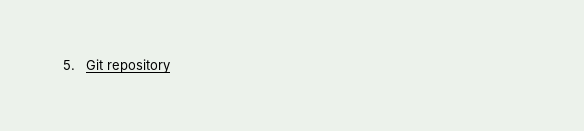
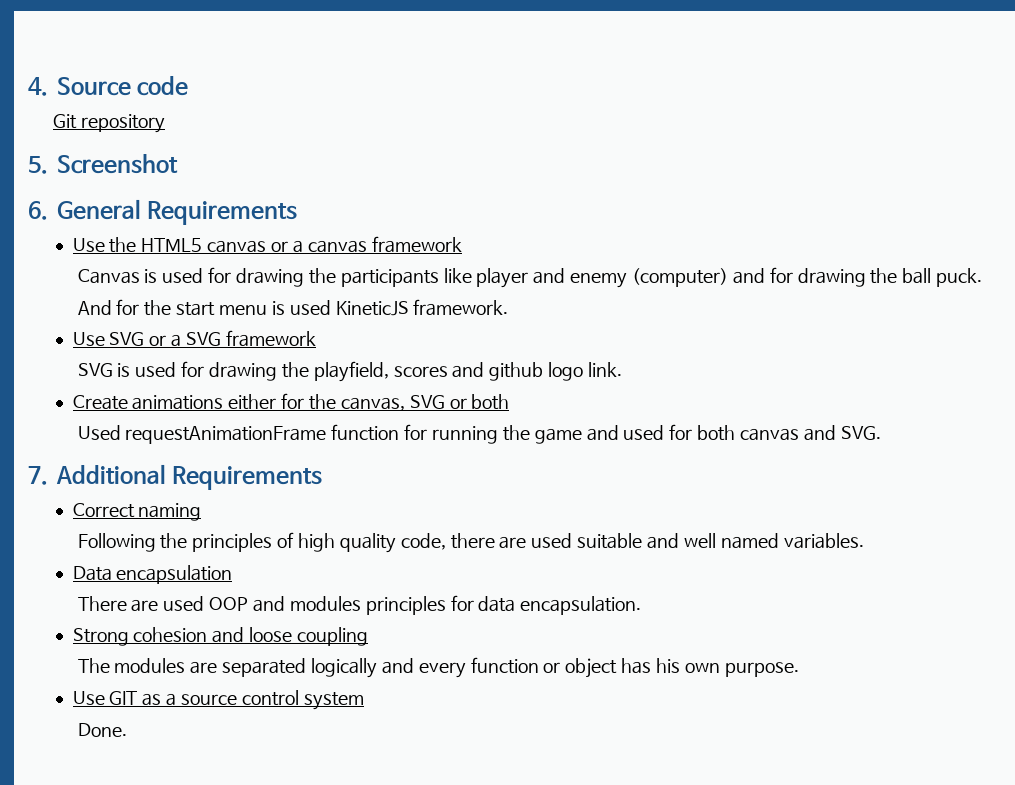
- 5. Git repository
+ 4. Source code
+ Git repository
+ 5. Screenshot
+ 6. General Requirements
+ Use the HTML5 canvas or a canvas framework
+ Canvas is used for drawing the participants like player and enemy (computer) and for drawing the ball puck.
+ And for the start menu is used KineticJS framework.
+ Use SVG or a SVG framework
+ SVG is used for drawing the playfield, scores and github logo link.
+ Create animations either for the canvas, SVG or both
+ Used requestAnimationFrame function for running the game and used for both canvas and SVG.
+ 7. Additional Requirements
+ Correct naming
+ Following the principles of high quality code, there are used suitable and well named variables.
+ Data encapsulation
+ There are used OOP and modules principles for data encapsulation.
+ Strong cohesion and loose coupling
+ The modules are separated logically and every function or object has his own purpose.
+ Use GIT as a source control system
+ Done.

